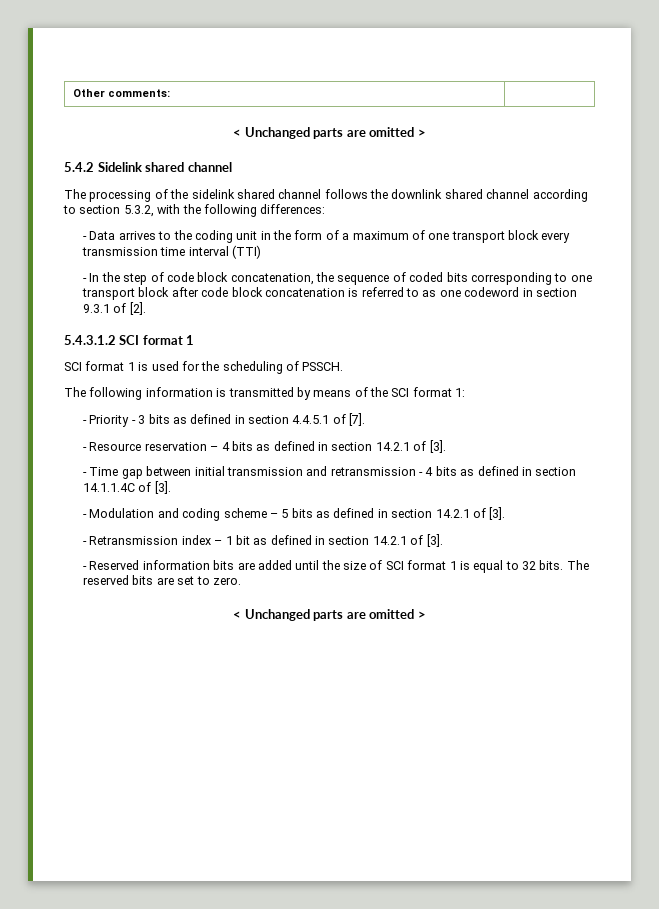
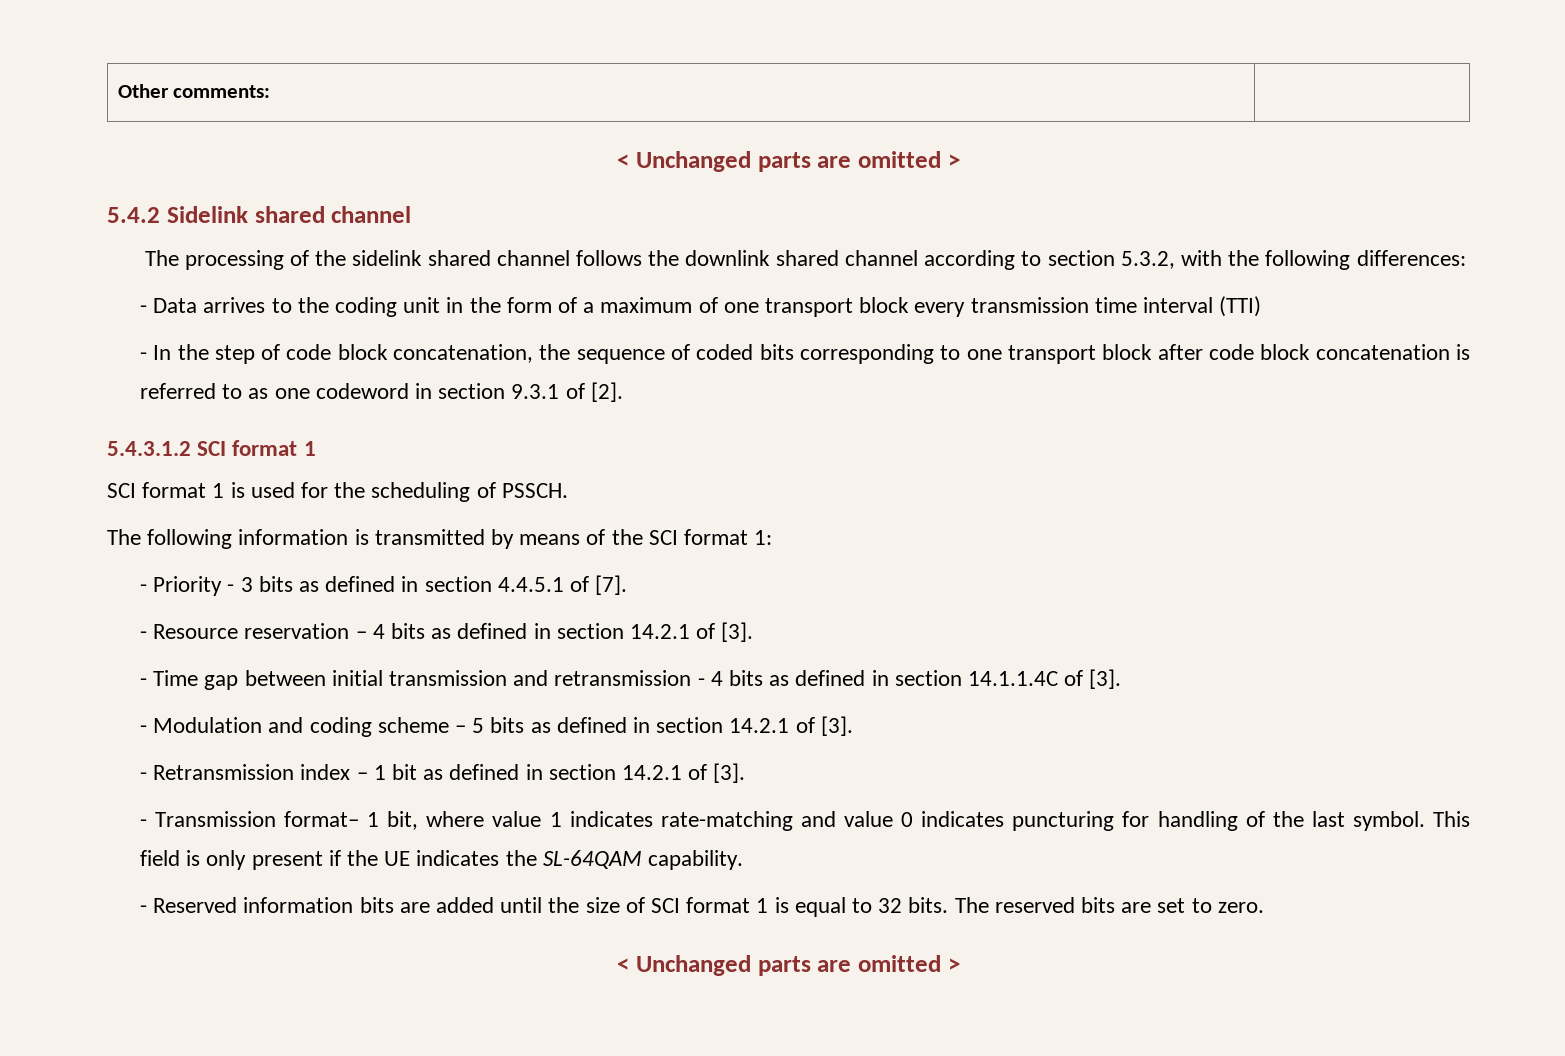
+ - Transmission format– 1 bit, where value 1 indicates rate-matching and value 0 indicates puncturing for handling of the last symbol. This field is only present if the UE indicates the SL-64QAM capability.

